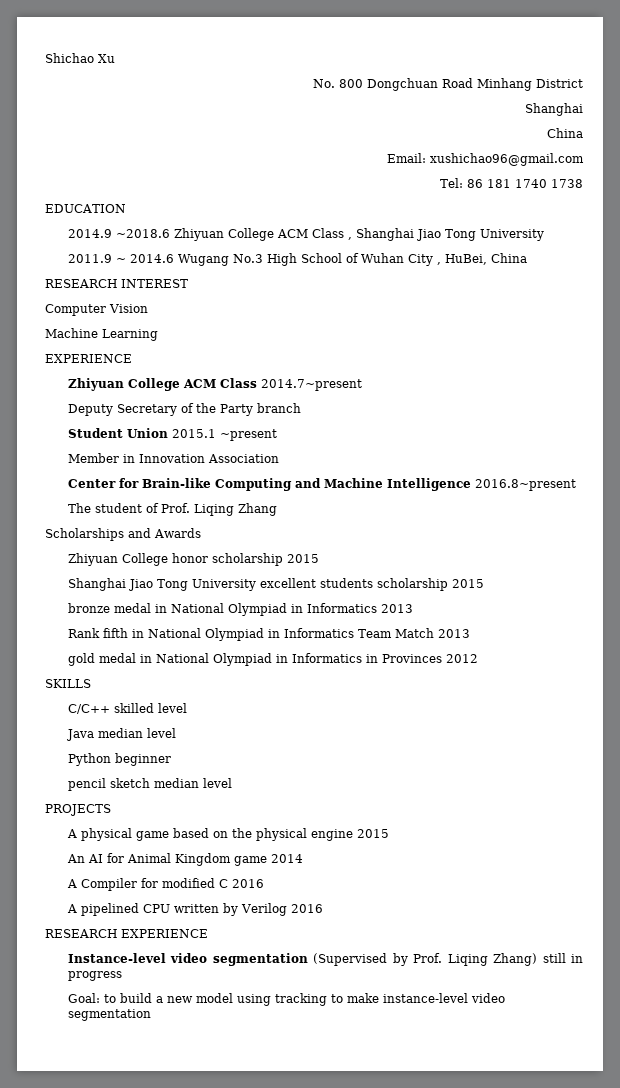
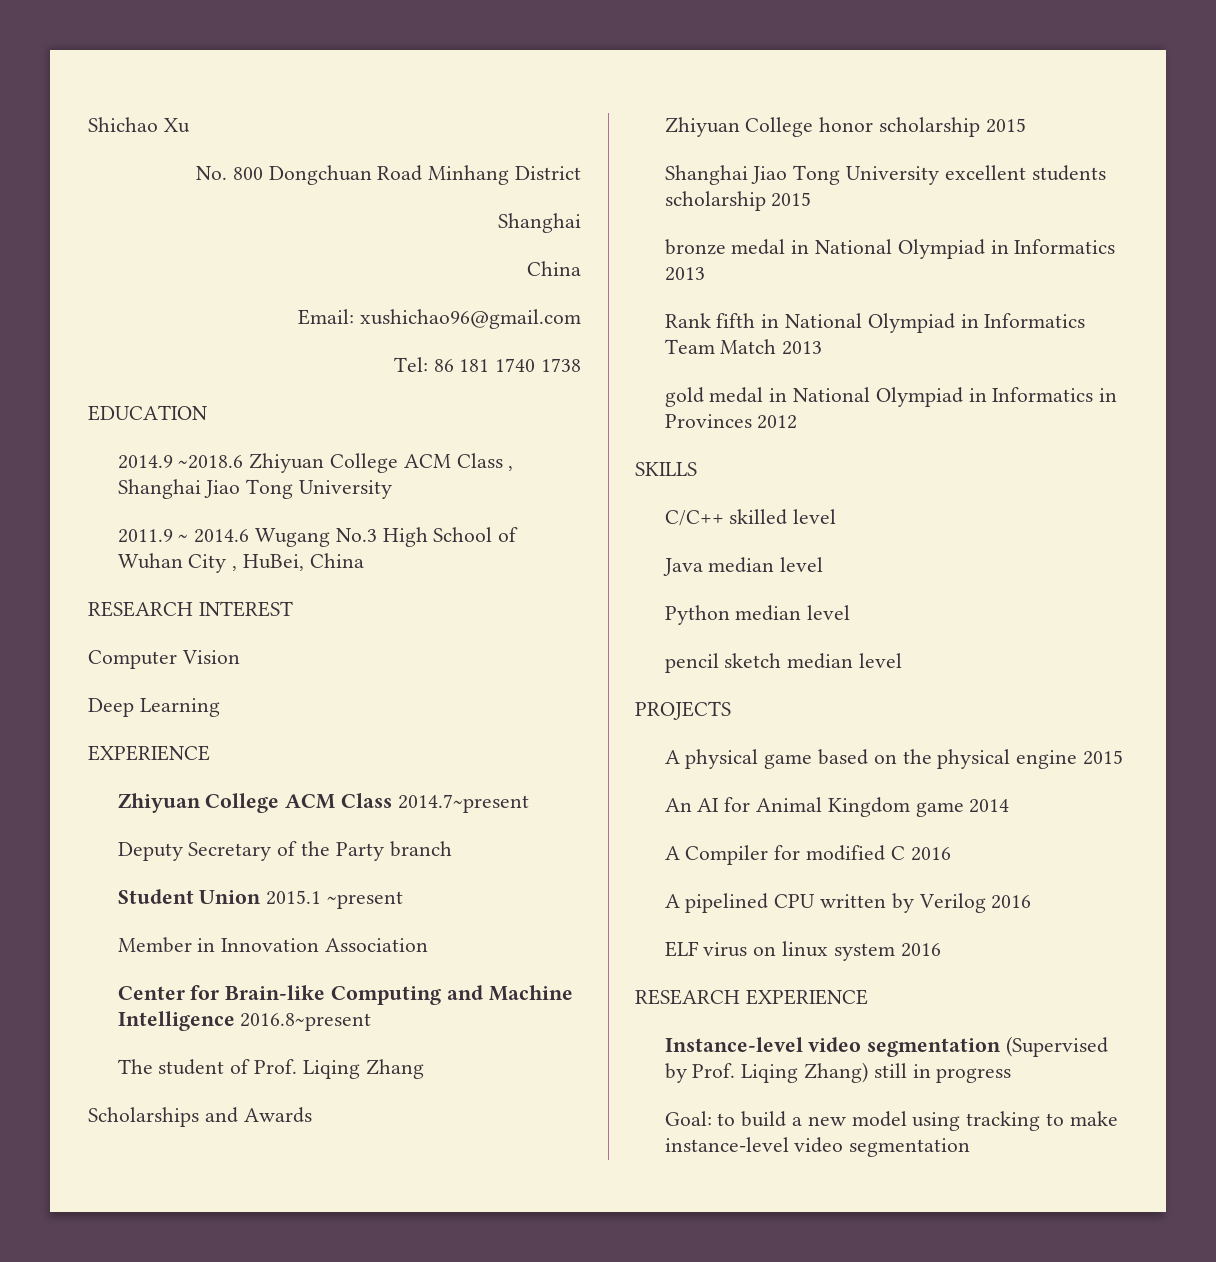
- Machine Learning
+ Deep Learning
- Python beginner
+ Python median level
+ ELF virus on linux system 2016

